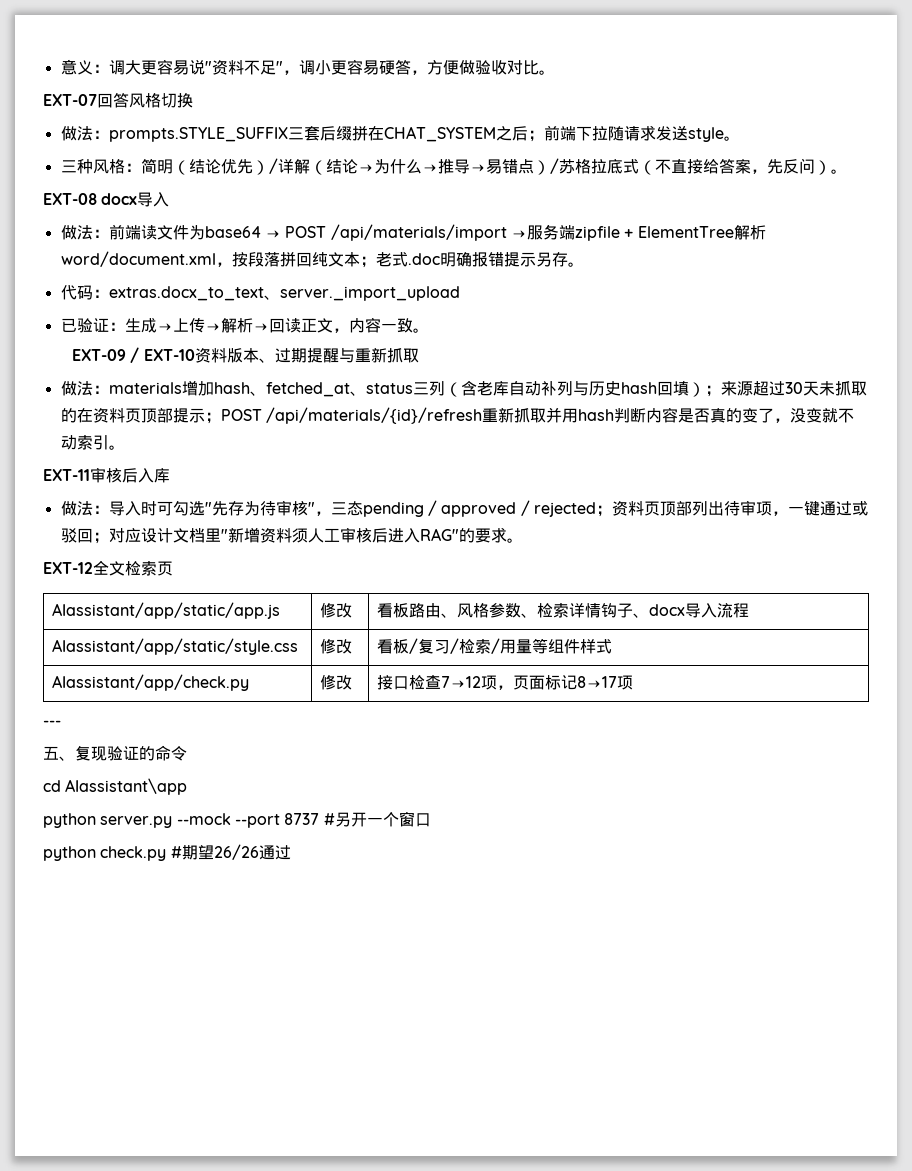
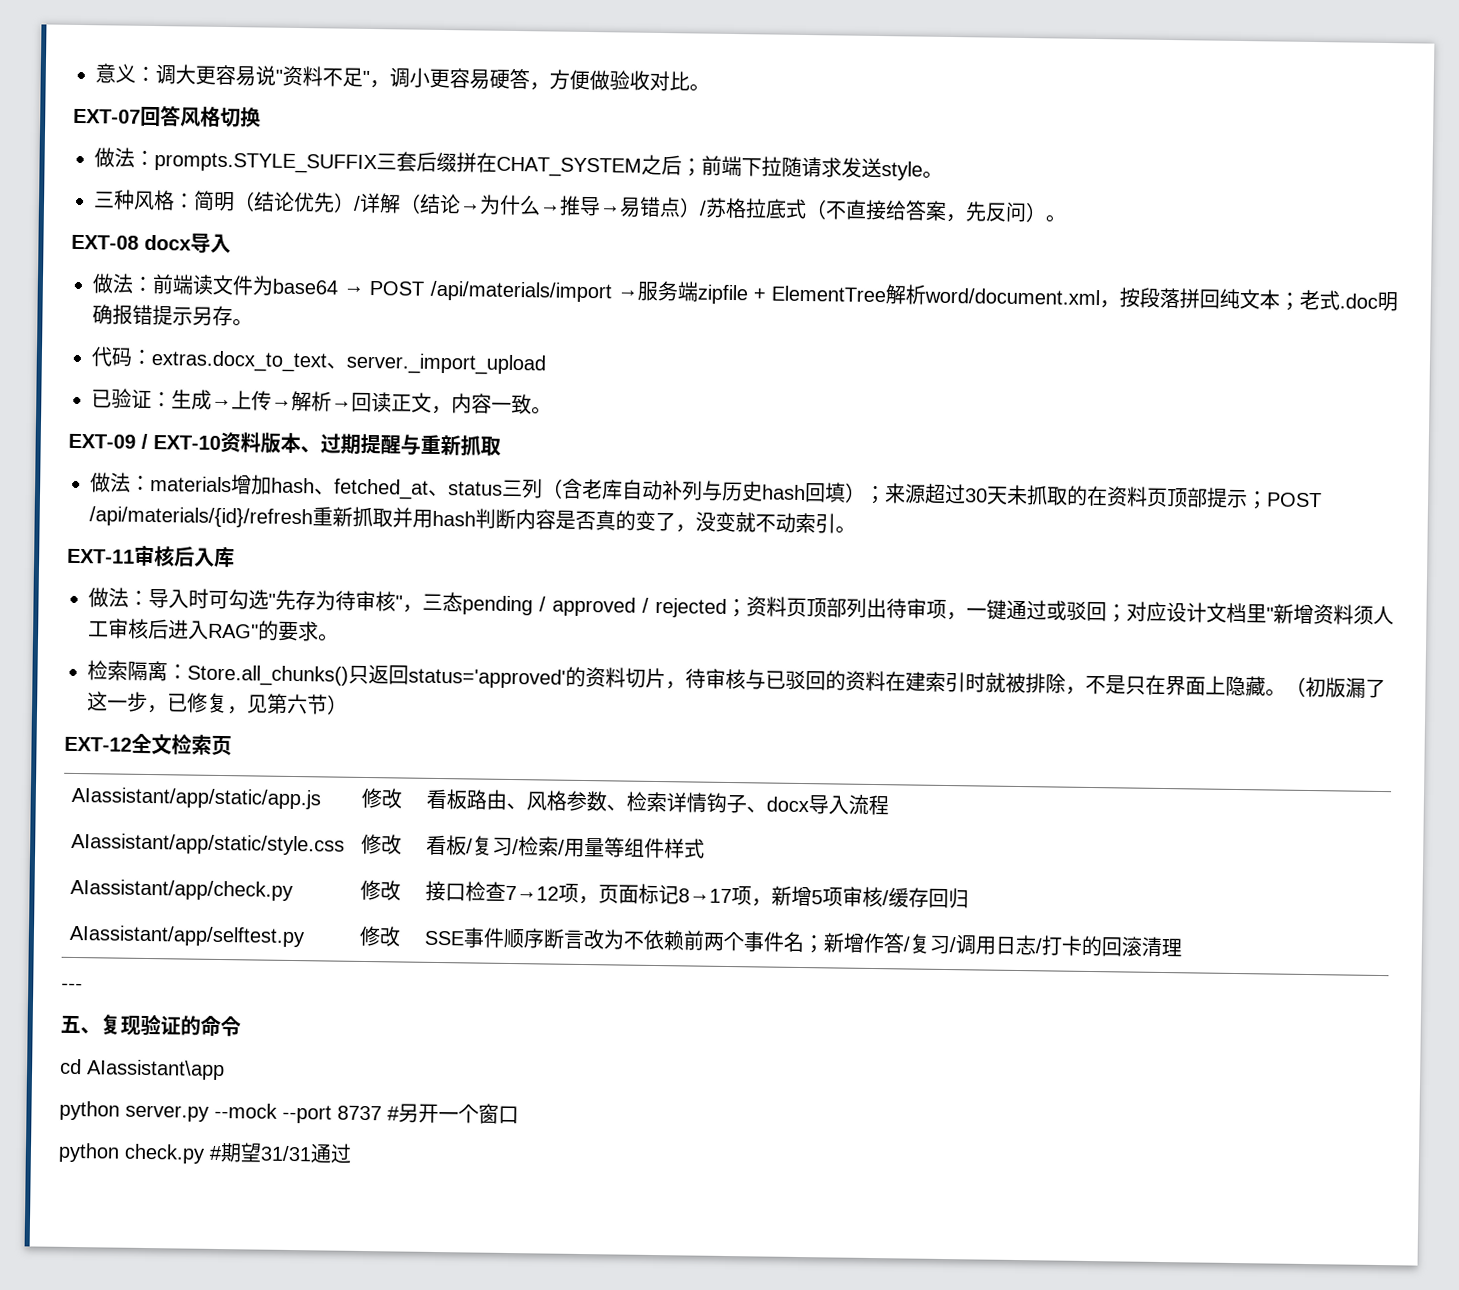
+ 检索隔离：Store.all_chunks()只返回status='approved'的资料切片，待审核与已驳回的资料在建索引时就被排除，不是只在界面上隐藏。（初版漏了这一步，已修复，见第六节）
- AIassistant/app/check.py | 修改 | 接口检查7→12项，页面标记8→17项
+ AIassistant/app/check.py | 修改 | 接口检查7→12项，页面标记8→17项，新增5项审核/缓存回归
+ AIassistant/app/selftest.py | 修改 | SSE事件顺序断言改为不依赖前两个事件名；新增作答/复习/调用日志/打卡的回滚清理
- python check.py #期望26/26通过
+ python check.py #期望31/31通过

